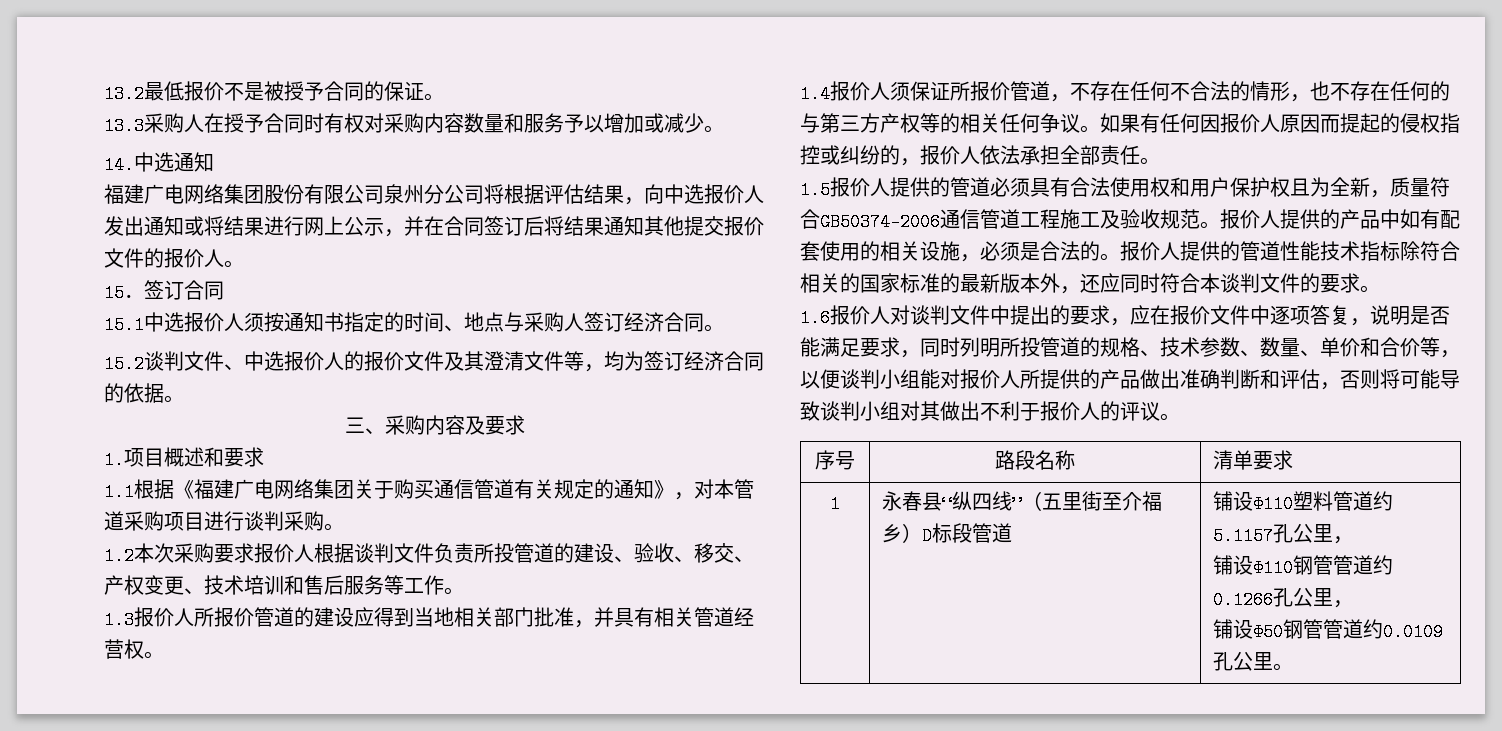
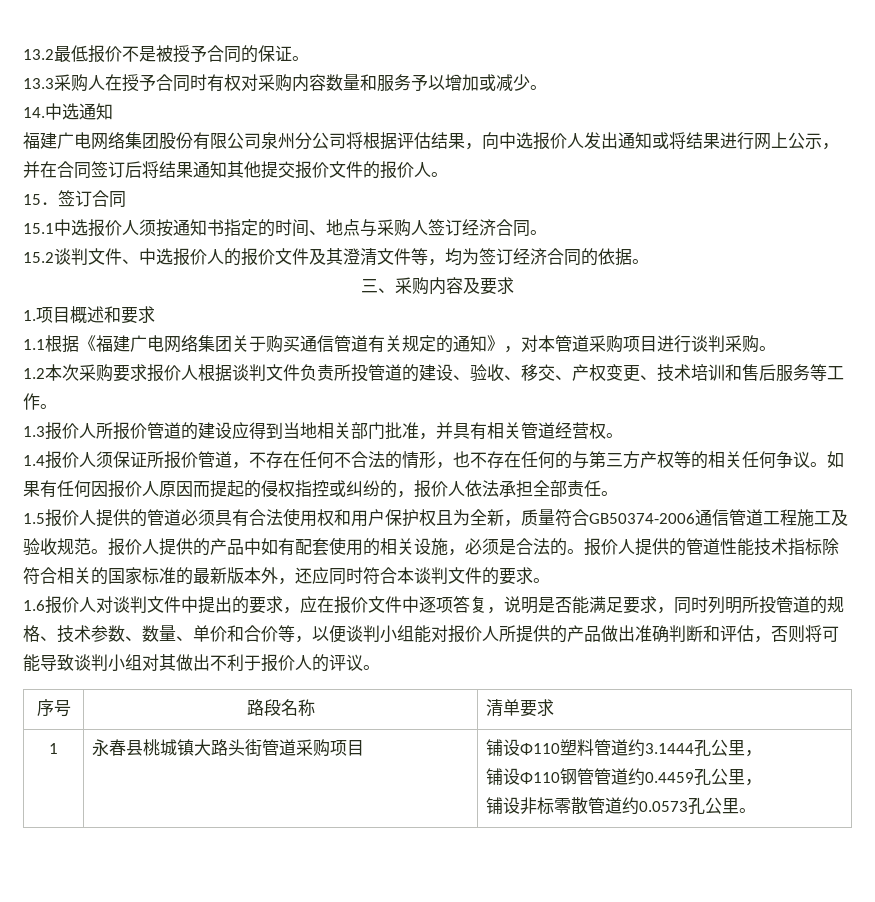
- 1 | 永春县“纵四线”（五里街至介福乡）D标段管道 | 铺设Φ110塑料管道约5.1157孔公里，
- 铺设Φ110钢管管道约0.1266孔公里，
- 铺设Φ50钢管管道约0.0109孔公里。
+ 1 | 永春县桃城镇大路头街管道采购项目 | 铺设Φ110塑料管道约3.1444孔公里，
+ 铺设Φ110钢管管道约0.4459孔公里，
+ 铺设非标零散管道约0.0573孔公里。

